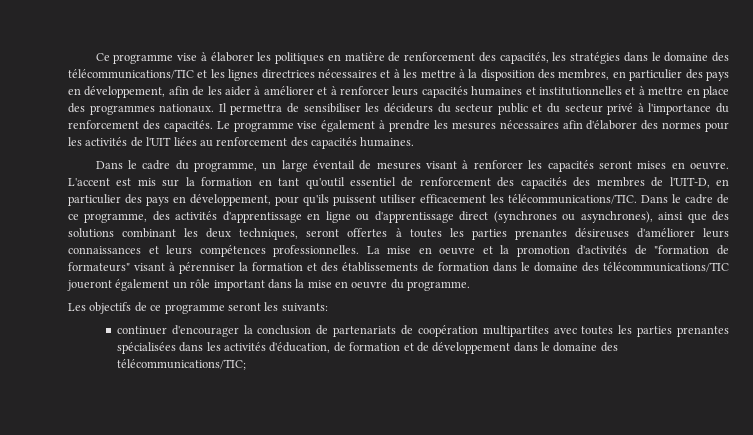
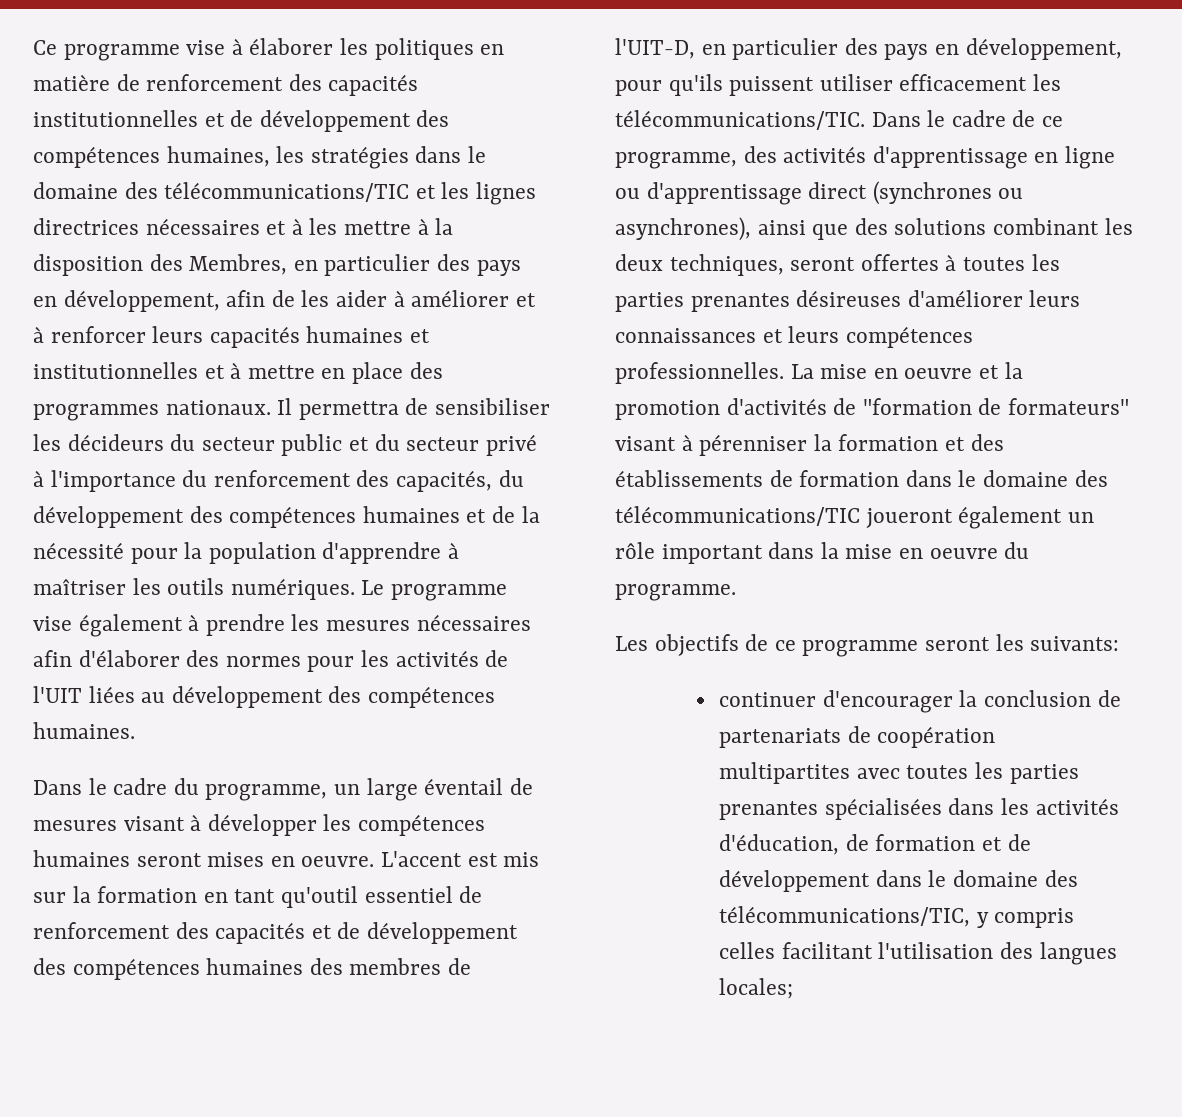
- Ce programme vise à élaborer les politiques en matière de renforcement des capacités, les stratégies dans le domaine des télécommunications/TIC et les lignes directrices nécessaires et à les mettre à la disposition des membres, en particulier des pays en développement, afin de les aider à améliorer et à renforcer leurs capacités humaines et institutionnelles et à mettre en place des programmes nationaux.
+ Ce programme vise à élaborer les politiques en matière de renforcement des capacités institutionnelles et de développement des compétences humaines, les stratégies dans le domaine des télécommunications/TIC et les lignes directrices nécessaires et à les mettre à la disposition des Membres, en particulier des pays en développement, afin de les aider à améliorer et à renforcer leurs capacités humaines et institutionnelles et à mettre en place des programmes nationaux.
- Il permettra de sensibiliser les décideurs du secteur public et du secteur privé à l'importance du renforcement des capacités.
+ Il permettra de sensibiliser les décideurs du secteur public et du secteur privé à l'importance du renforcement des capacités, du développement des compétences humaines et de la nécessité pour la population d'apprendre à maîtriser les outils numériques.
- Le programme vise également à prendre les mesures nécessaires afin d'élaborer des normes pour les activités de l'UIT liées au renforcement des capacités humaines.
+ Le programme vise également à prendre les mesures nécessaires afin d'élaborer des normes pour les activités de l'UIT liées au développement des compétences humaines.
- Dans le cadre du programme, un large éventail de mesures visant à renforcer les capacités seront mises en oeuvre.
+ Dans le cadre du programme, un large éventail de mesures visant à développer les compétences humaines seront mises en oeuvre.
- L'accent est mis sur la formation en tant qu'outil essentiel de renforcement des capacités des membres de l'UIT-D, en particulier des pays en développement, pour qu'ils puissent utiliser efficacement les télécommunications/TIC.
+ L'accent est mis sur la formation en tant qu'outil essentiel de renforcement des capacités et de développement des compétences humaines des membres de l'UIT-D, en particulier des pays en développement, pour qu'ils puissent utiliser efficacement les télécommunications/TIC.
- continuer d'encourager la conclusion de partenariats de coopération multipartites avec toutes les parties prenantes spécialisées dans les activités d'éducation, de formation et de développement dans le domaine des télécommunications/TIC;
+ continuer d'encourager la conclusion de partenariats de coopération multipartites avec toutes les parties prenantes spécialisées dans les activités d'éducation, de formation et de développement dans le domaine des télécommunications/TIC, y compris celles facilitant l'utilisation des langues locales;

